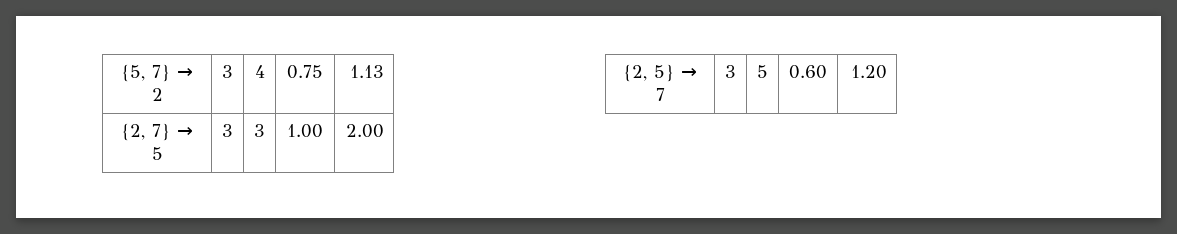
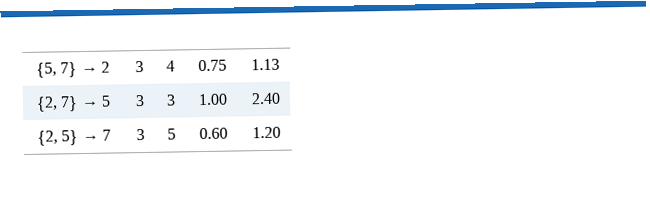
- {2, 7} → 5 | 3 | 3 | 1.00 | 2.00
+ {2, 7} → 5 | 3 | 3 | 1.00 | 2.40

